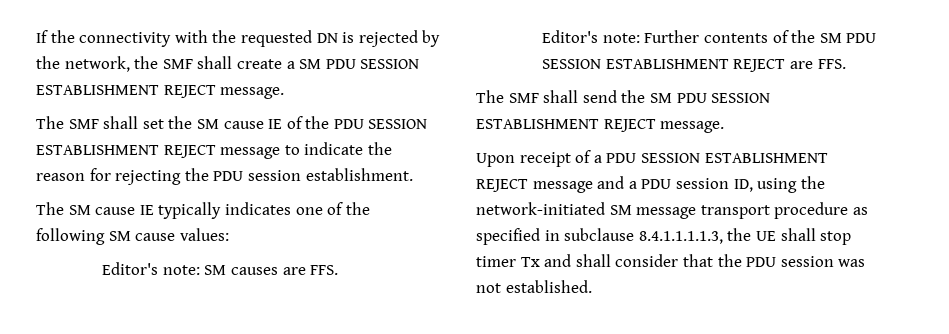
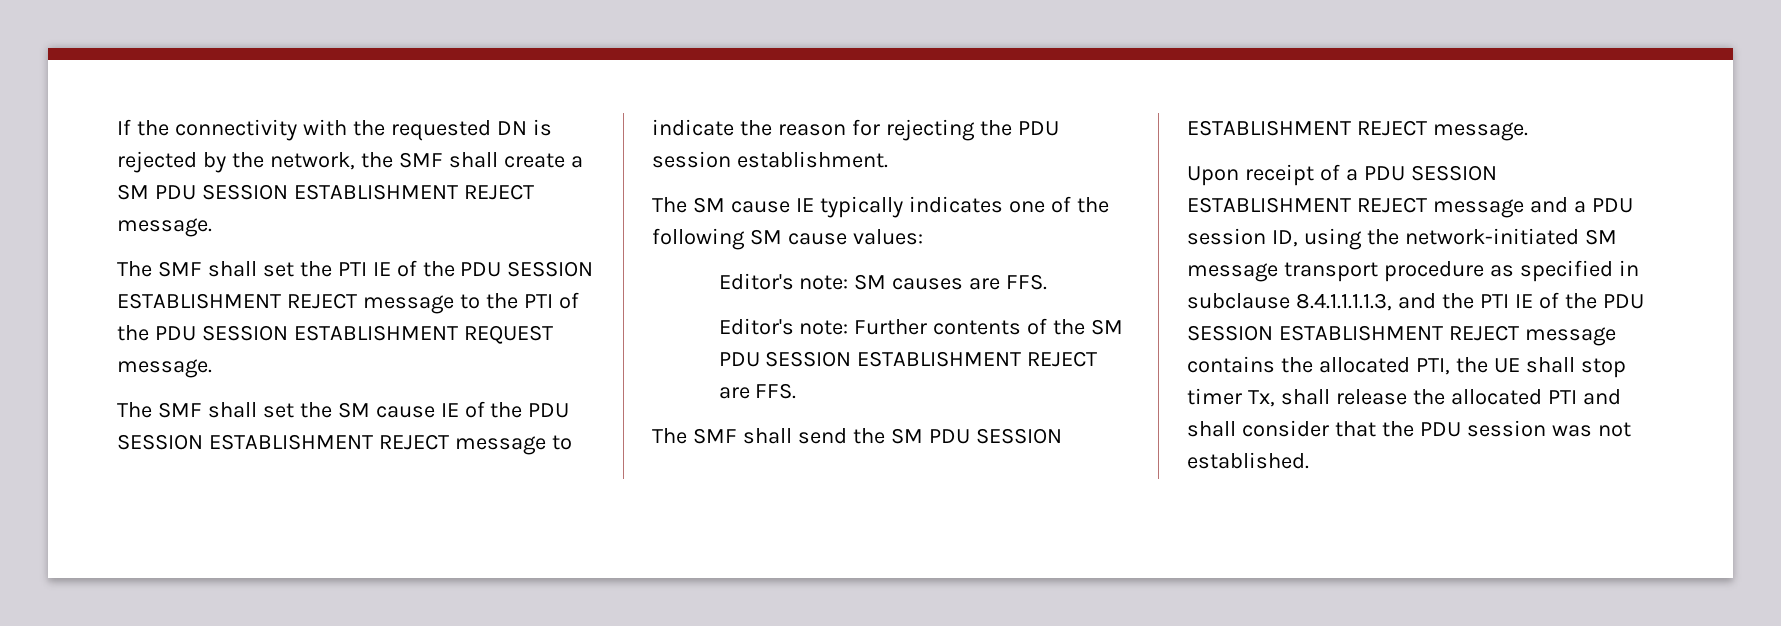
+ The SMF shall set the PTI IE of the PDU SESSION ESTABLISHMENT REJECT message to the PTI of the PDU SESSION ESTABLISHMENT REQUEST message.
- Upon receipt of a PDU SESSION ESTABLISHMENT REJECT message and a PDU session ID, using the network-initiated SM message transport procedure as specified in subclause 8.4.1.1.1.1.3, the UE shall stop timer Tx and shall consider that the PDU session was not established.
+ Upon receipt of a PDU SESSION ESTABLISHMENT REJECT message and a PDU session ID, using the network-initiated SM message transport procedure as specified in subclause 8.4.1.1.1.1.3, and the PTI IE of the PDU SESSION ESTABLISHMENT REJECT message contains the allocated PTI, the UE shall stop timer Tx, shall release the allocated PTI and shall consider that the PDU session was not established.

